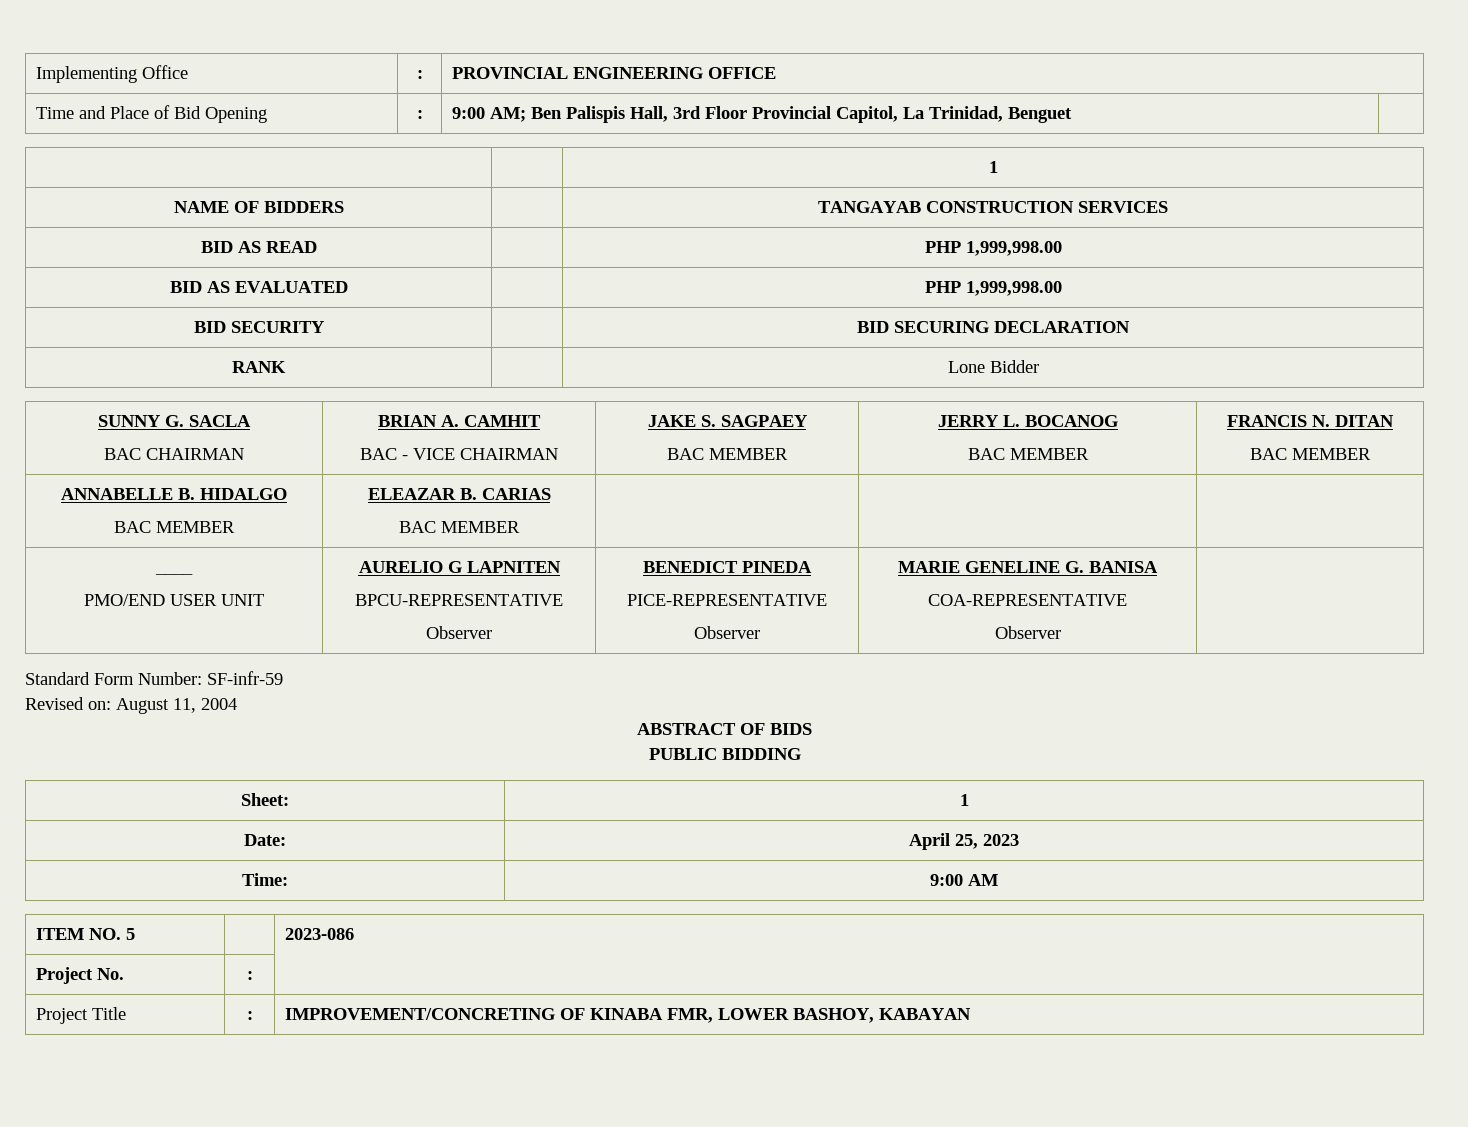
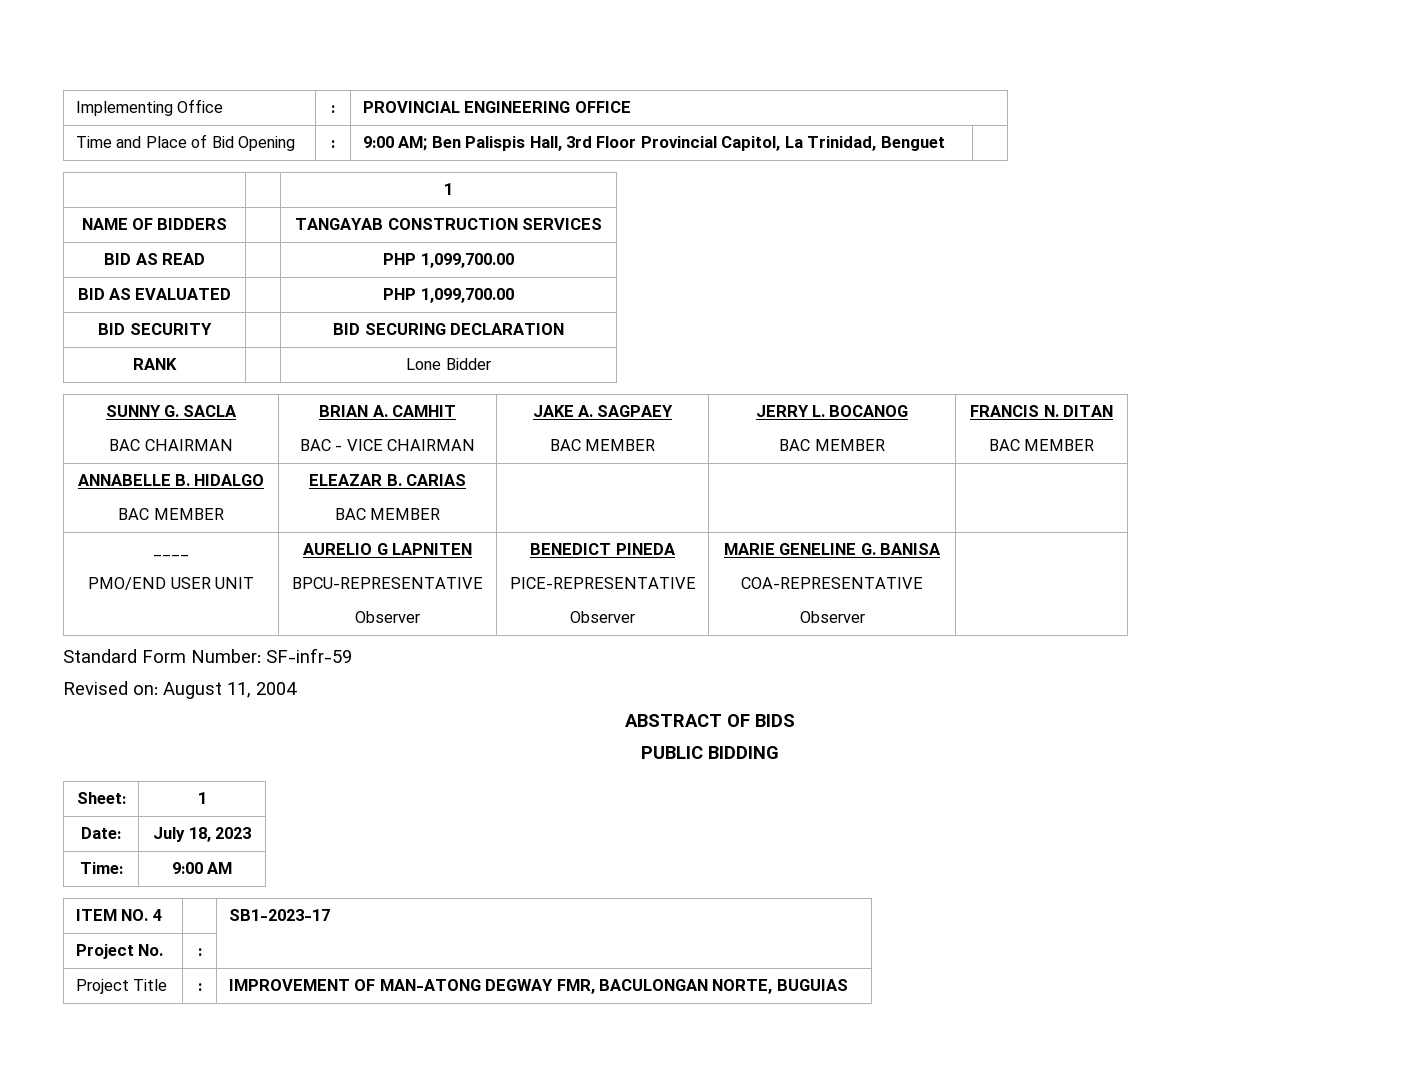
- BID AS READ | | PHP 1,999,998.00
+ BID AS READ | | PHP 1,099,700.00
- BID AS EVALUATED | | PHP 1,999,998.00
+ BID AS EVALUATED | | PHP 1,099,700.00
  SUNNY G. SACLA
  BAC CHAIRMAN | BRIAN A. CAMHIT
- BAC - VICE CHAIRMAN | JAKE S. SAGPAEY
+ BAC - VICE CHAIRMAN | JAKE A. SAGPAEY
- Date: | April 25, 2023
+ Date: | July 18, 2023
- ITEM NO. 5 | | 2023-086
+ ITEM NO. 4 | | SB1-2023-17
- Project Title | : | IMPROVEMENT/CONCRETING OF KINABA FMR, LOWER BASHOY, KABAYAN
+ Project Title | : | IMPROVEMENT OF MAN-ATONG DEGWAY FMR, BACULONGAN NORTE, BUGUIAS

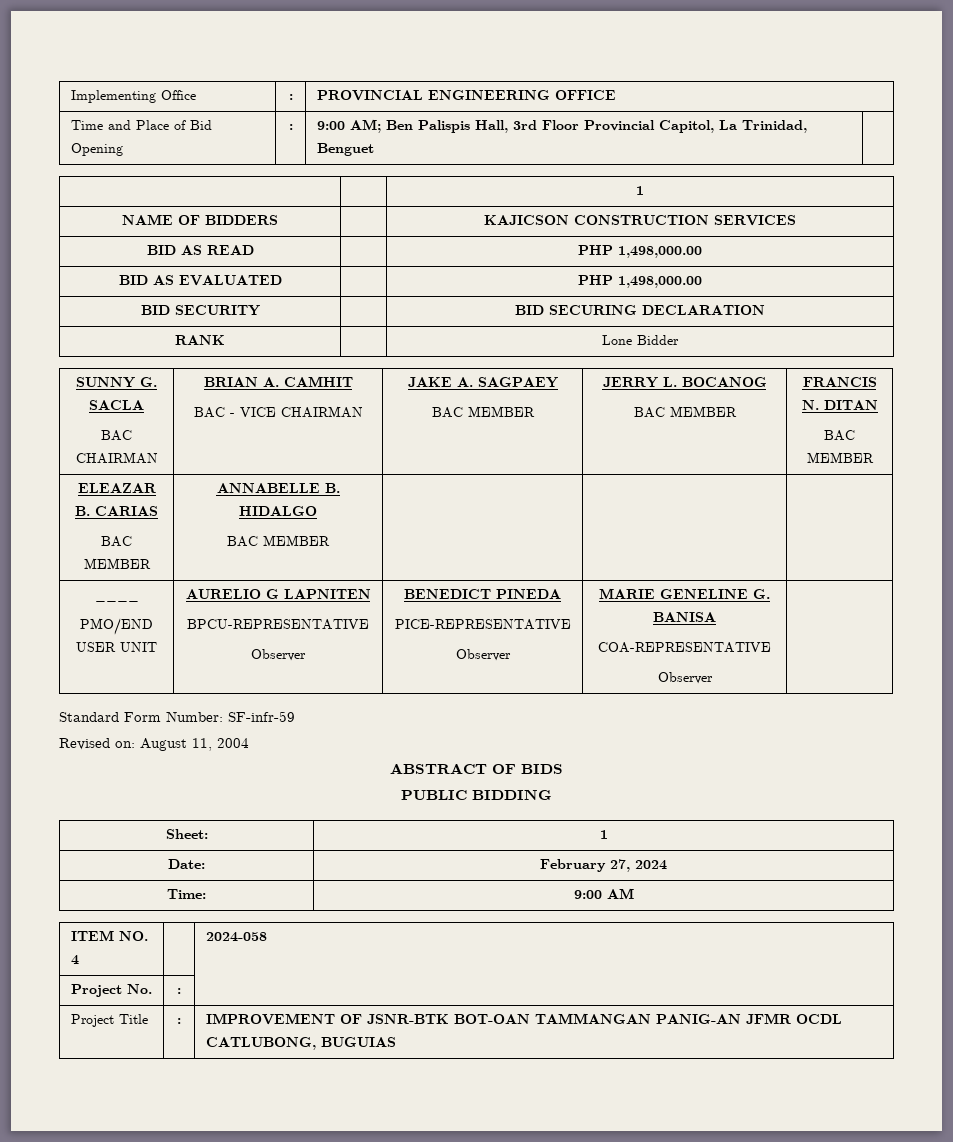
- NAME OF BIDDERS | | TANGAYAB CONSTRUCTION SERVICES
+ NAME OF BIDDERS | | KAJICSON CONSTRUCTION SERVICES
- BID AS READ | | PHP 1,099,700.00
+ BID AS READ | | PHP 1,498,000.00
- BID AS EVALUATED | | PHP 1,099,700.00
+ BID AS EVALUATED | | PHP 1,498,000.00
- ANNABELLE B. HIDALGO
- BAC MEMBER | ELEAZAR B. CARIAS
+ ELEAZAR B. CARIAS
+ BAC MEMBER | ANNABELLE B. HIDALGO
- Date: | July 18, 2023
+ Date: | February 27, 2024
- ITEM NO. 4 | | SB1-2023-17
+ ITEM NO. 4 | | 2024-058
- Project Title | : | IMPROVEMENT OF MAN-ATONG DEGWAY FMR, BACULONGAN NORTE, BUGUIAS
+ Project Title | : | IMPROVEMENT OF JSNR-BTK BOT-OAN TAMMANGAN PANIG-AN JFMR OCDL CATLUBONG, BUGUIAS

